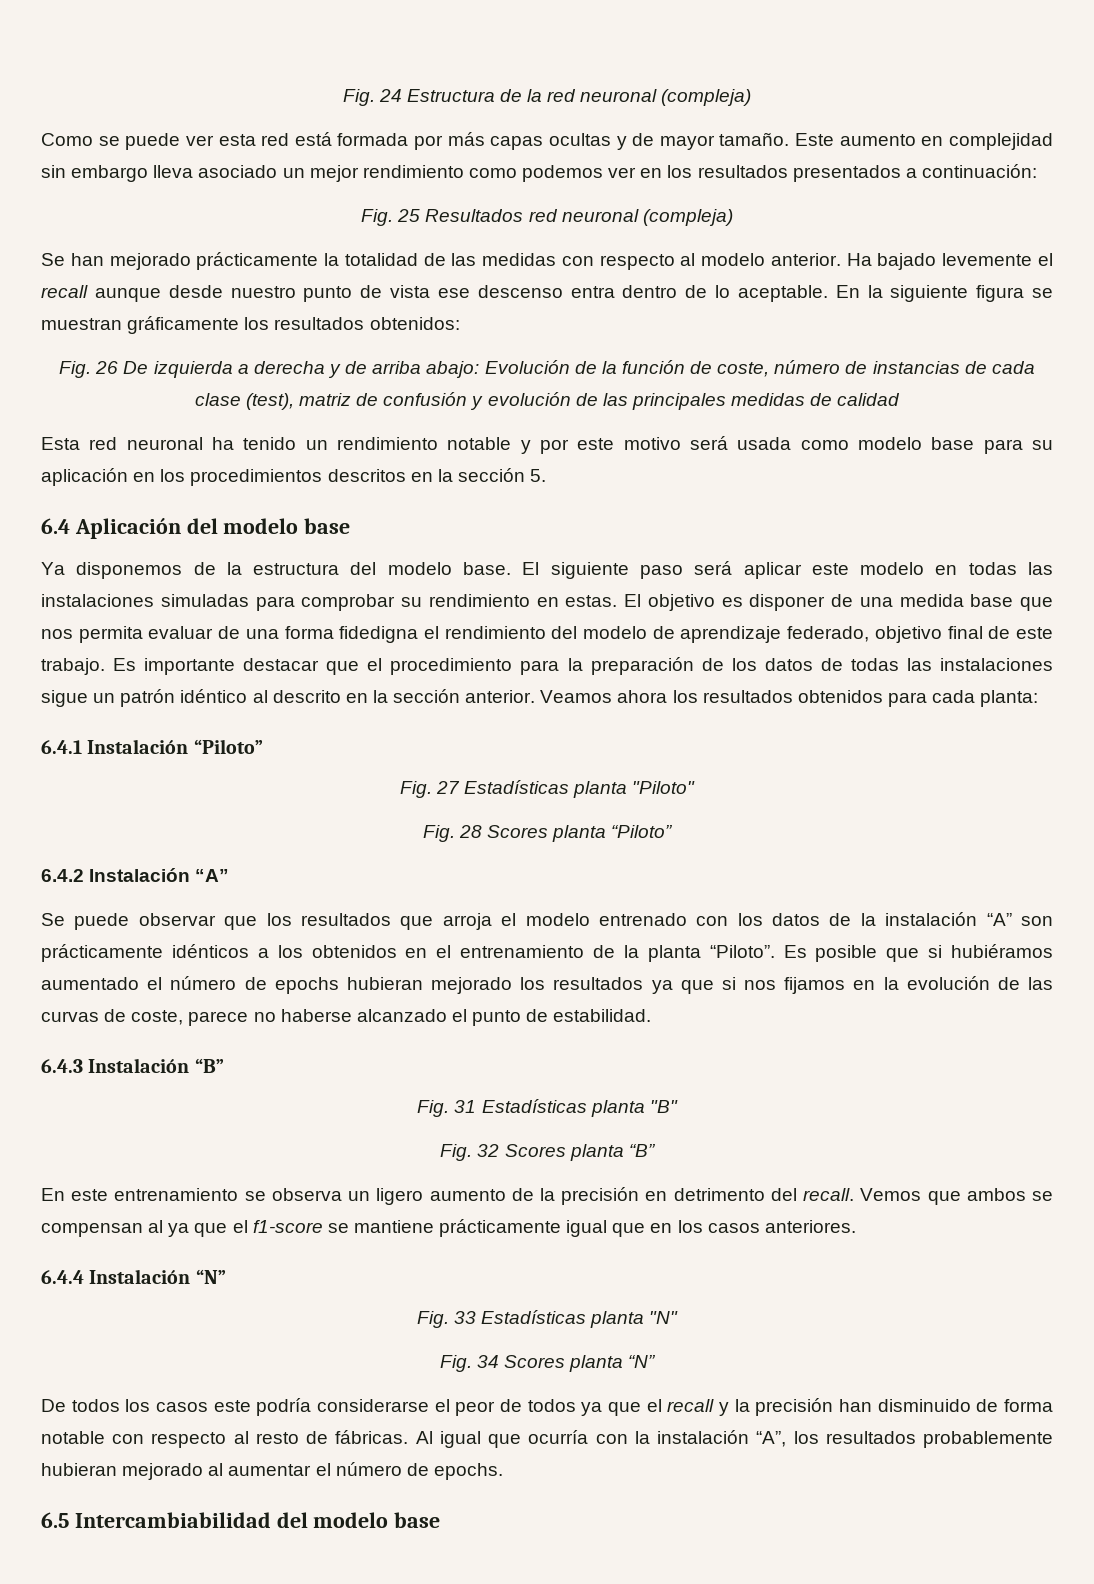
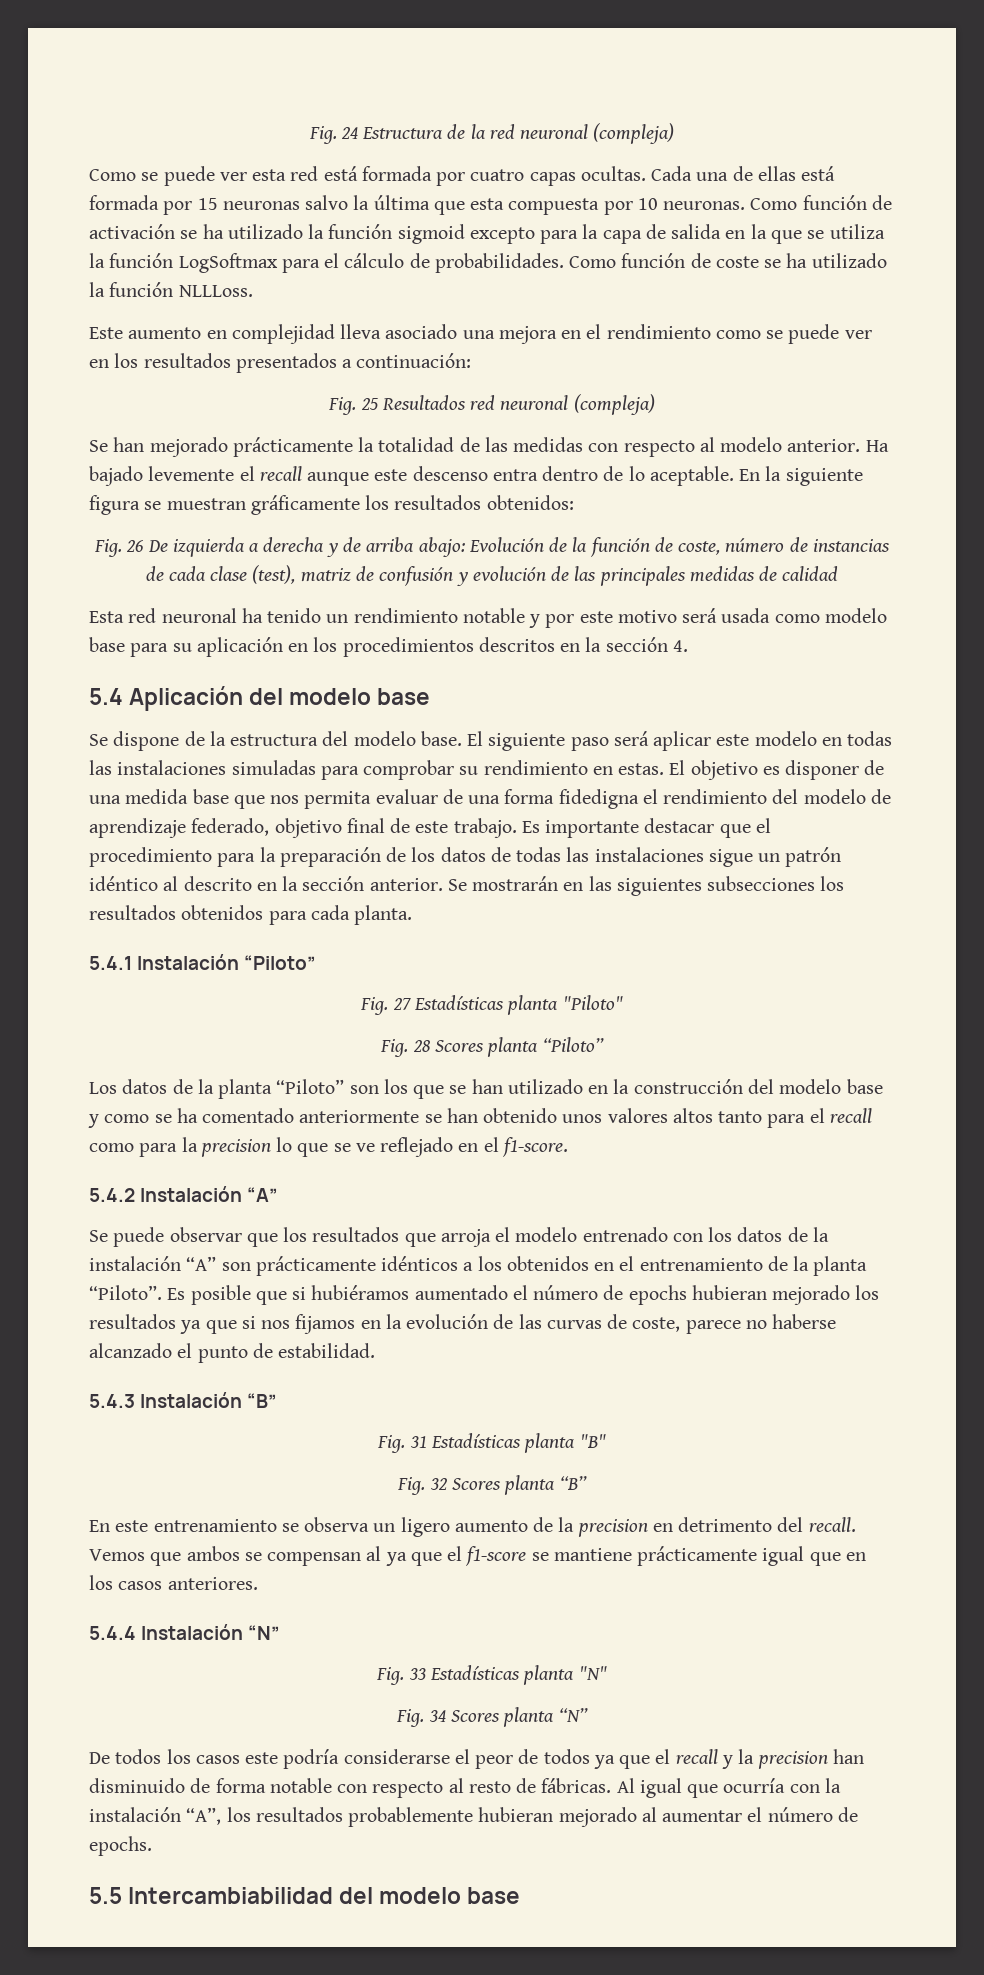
- Como se puede ver esta red está formada por más capas ocultas y de mayor tamaño. Este aumento en complejidad sin embargo lleva asociado un mejor rendimiento como podemos ver en los resultados presentados a continuación:
+ Como se puede ver esta red está formada por cuatro capas ocultas. Cada una de ellas está formada por 15 neuronas salvo la última que esta compuesta por 10 neuronas. Como función de activación se ha utilizado la función sigmoid excepto para la capa de salida en la que se utiliza la función LogSoftmax para el cálculo de probabilidades. Como función de coste se ha utilizado la función NLLLoss.
+ Este aumento en complejidad lleva asociado una mejora en el rendimiento como se puede ver en los resultados presentados a continuación:
- Ha bajado levemente el recall aunque desde nuestro punto de vista ese descenso entra dentro de lo aceptable.
+ Ha bajado levemente el recall aunque este descenso entra dentro de lo aceptable.
- Esta red neuronal ha tenido un rendimiento notable y por este motivo será usada como modelo base para su aplicación en los procedimientos descritos en la sección 5.
- 6.4 Aplicación del modelo base
+ Esta red neuronal ha tenido un rendimiento notable y por este motivo será usada como modelo base para su aplicación en los procedimientos descritos en la sección 4.
+ 5.4 Aplicación del modelo base
- Ya disponemos de la estructura del modelo base.
+ Se dispone de la estructura del modelo base.
- Veamos ahora los resultados obtenidos para cada planta:
- 6.4.1 Instalación “Piloto”
+ Se mostrarán en las siguientes subsecciones los resultados obtenidos para cada planta.
+ 5.4.1 Instalación “Piloto”
- 6.4.2 Instalación “A”
+ Los datos de la planta “Piloto” son los que se han utilizado en la construcción del modelo base y como se ha comentado anteriormente se han obtenido unos valores altos tanto para el recall como para la precision lo que se ve reflejado en el f1-score.
+ 5.4.2 Instalación “A”
- 6.4.3 Instalación “B”
+ 5.4.3 Instalación “B”
- En este entrenamiento se observa un ligero aumento de la precisión en detrimento del recall.
+ En este entrenamiento se observa un ligero aumento de la precision en detrimento del recall.
- 6.4.4 Instalación “N”
+ 5.4.4 Instalación “N”
- De todos los casos este podría considerarse el peor de todos ya que el recall y la precisión han disminuido de forma notable con respecto al resto de fábricas.
+ De todos los casos este podría considerarse el peor de todos ya que el recall y la precision han disminuido de forma notable con respecto al resto de fábricas.
- 6.5 Intercambiabilidad del modelo base
+ 5.5 Intercambiabilidad del modelo base

